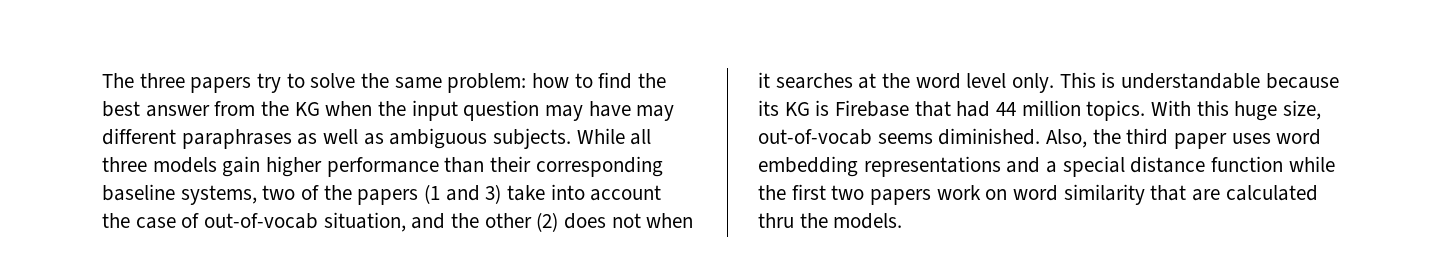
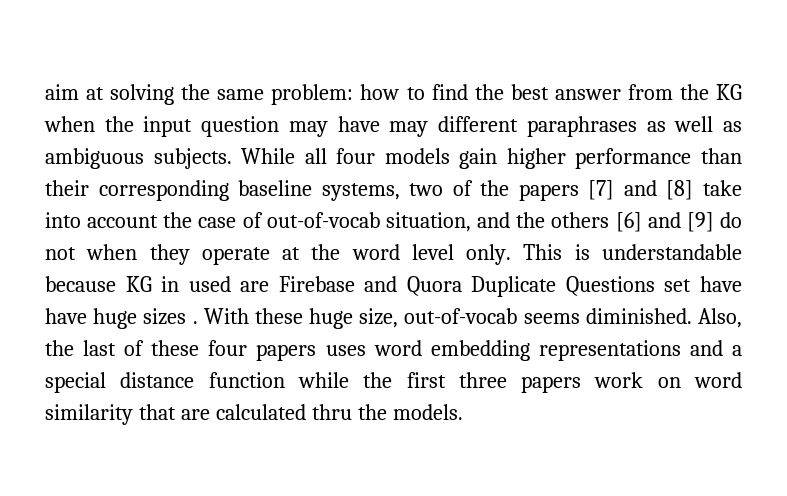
- The three papers try to solve the same problem: how to find the best answer from the KG when the input question may have may different paraphrases as well as ambiguous subjects.
+ aim at solving the same problem: how to find the best answer from the KG when the input question may have may different paraphrases as well as ambiguous subjects.
- While all three models gain higher performance than their corresponding baseline systems, two of the papers (1 and 3) take into account the case of out-of-vocab situation, and the other (2) does not when it searches at the word level only.
+ While all four models gain higher performance than their corresponding baseline systems, two of the papers [7] and [8] take into account the case of out-of-vocab situation, and the others [6] and [9] do not when they operate at the word level only.
- This is understandable because its KG is Firebase that had 44 million topics. With this huge size, out-of-vocab seems diminished.
+ This is understandable because KG in used are Firebase and Quora Duplicate Questions set have have huge sizes . With these huge size, out-of-vocab seems diminished.
- Also, the third paper uses word embedding representations and a special distance function while the first two papers work on word similarity that are calculated thru the models.
+ Also, the last of these four papers uses word embedding representations and a special distance function while the first three papers work on word similarity that are calculated thru the models.

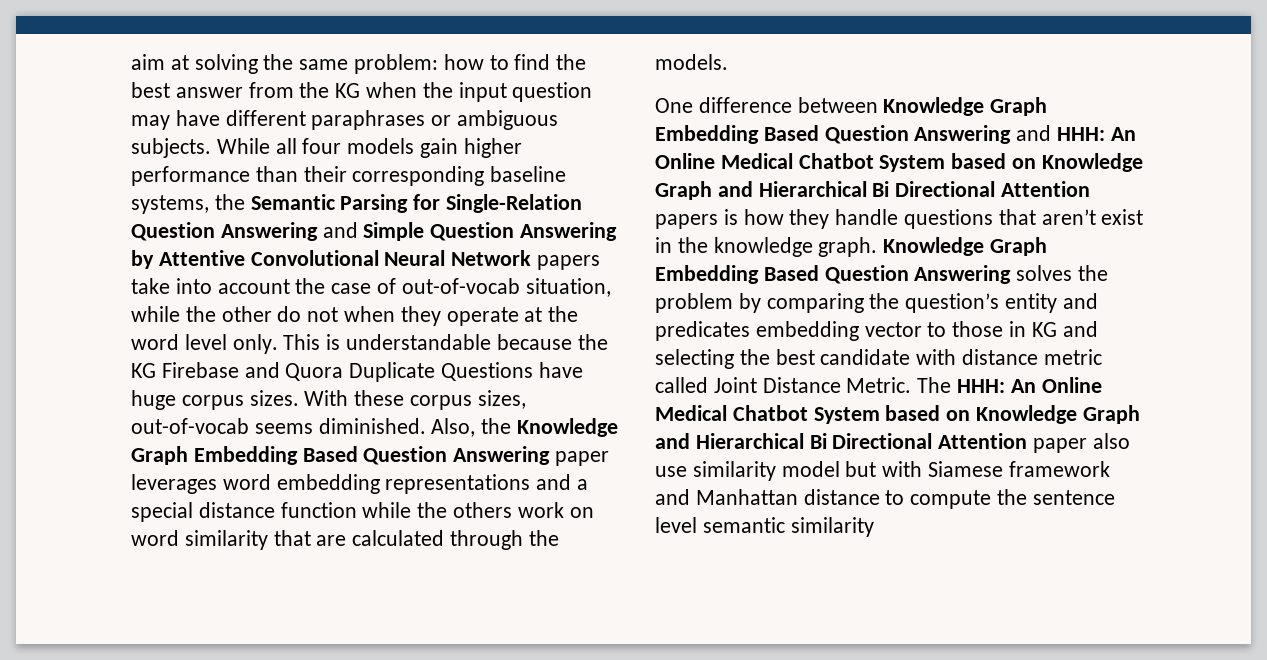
- aim at solving the same problem: how to find the best answer from the KG when the input question may have may different paraphrases as well as ambiguous subjects.
+ aim at solving the same problem: how to find the best answer from the KG when the input question may have different paraphrases or ambiguous subjects.
- While all four models gain higher performance than their corresponding baseline systems, two of the papers [7] and [8] take into account the case of out-of-vocab situation, and the others [6] and [9] do not when they operate at the word level only.
+ While all four models gain higher performance than their corresponding baseline systems, the Semantic Parsing for Single-Relation Question Answering and Simple Question Answering by Attentive Convolutional Neural Network papers take into account the case of out-of-vocab situation, while the other do not when they operate at the word level only.
- This is understandable because KG in used are Firebase and Quora Duplicate Questions set have have huge sizes . With these huge size, out-of-vocab seems diminished.
+ This is understandable because the KG Firebase and Quora Duplicate Questions have huge corpus sizes. With these corpus sizes, out-of-vocab seems diminished.
- Also, the last of these four papers uses word embedding representations and a special distance function while the first three papers work on word similarity that are calculated thru the models.
+ Also, the Knowledge Graph Embedding Based Question Answering paper leverages word embedding representations and a special distance function while the others work on word similarity that are calculated through the models.
+ One difference between Knowledge Graph Embedding Based Question Answering and HHH: An Online Medical Chatbot System based on Knowledge Graph and Hierarchical Bi Directional Attention papers is how they handle questions that aren’t exist in the knowledge graph. Knowledge Graph Embedding Based Question Answering solves the problem by comparing the question’s entity and predicates embedding vector to those in KG and selecting the best candidate with distance metric called Joint Distance Metric. The HHH: An Online Medical Chatbot System based on Knowledge Graph and Hierarchical Bi Directional Attention paper also use similarity model but with Siamese framework and Manhattan distance to compute the sentence level semantic similarity

